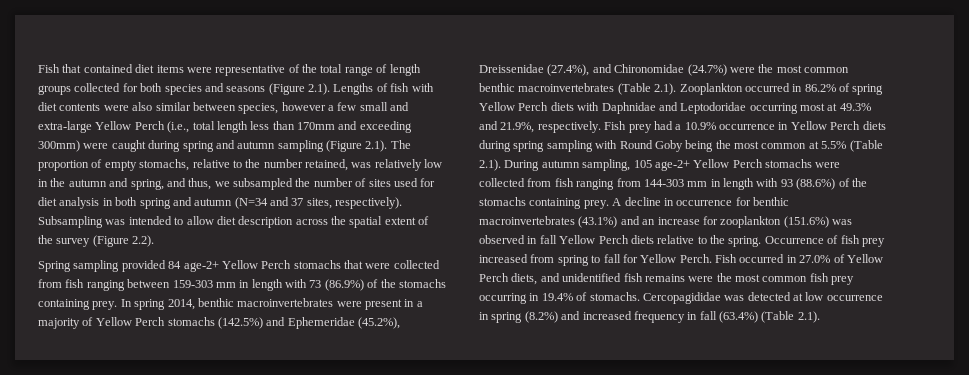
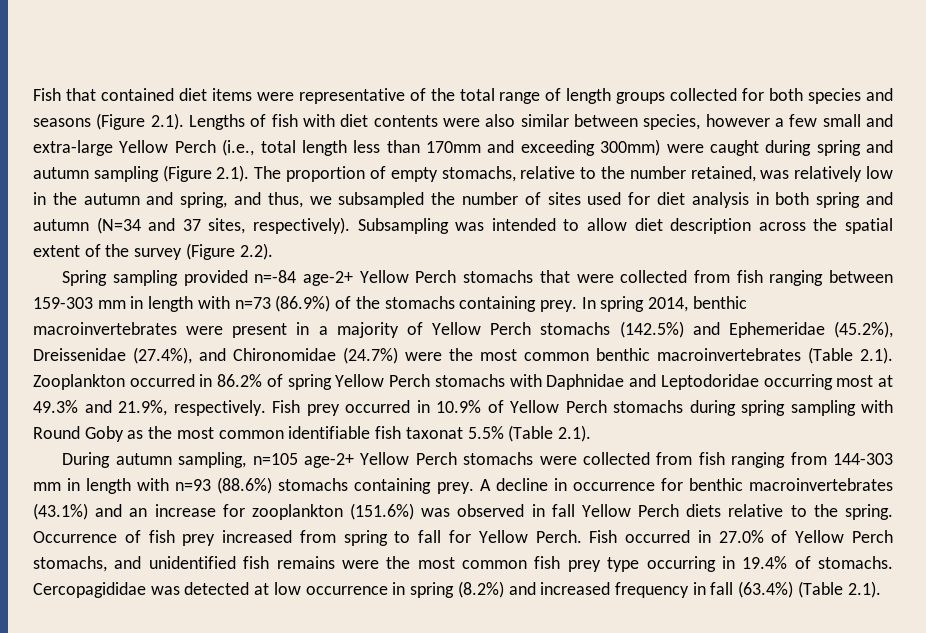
- Spring sampling provided 84 age-2+ Yellow Perch stomachs that were collected from fish ranging between 159-303 mm in length with 73 (86.9%) of the stomachs containing prey.
+ Spring sampling provided n=-84 age-2+ Yellow Perch stomachs that were collected from fish ranging between 159-303 mm in length with n=73 (86.9%) of the stomachs containing prey.
- In spring 2014, benthic macroinvertebrates were present in a majority of Yellow Perch stomachs (142.5%) and Ephemeridae (45.2%), Dreissenidae (27.4%), and Chironomidae (24.7%) were the most common benthic macroinvertebrates (Table 2.1). Zooplankton occurred in 86.2% of spring Yellow Perch diets with Daphnidae and Leptodoridae occurring most at 49.3% and 21.9%, respectively.
+ In spring 2014, benthic macroinvertebrates were present in a majority of Yellow Perch stomachs (142.5%) and Ephemeridae (45.2%), Dreissenidae (27.4%), and Chironomidae (24.7%) were the most common benthic macroinvertebrates (Table 2.1). Zooplankton occurred in 86.2% of spring Yellow Perch stomachs with Daphnidae and Leptodoridae occurring most at 49.3% and 21.9%, respectively.
- Fish prey had a 10.9% occurrence in Yellow Perch diets during spring sampling with Round Goby being the most common at 5.5% (Table 2.1). During autumn sampling, 105 age-2+ Yellow Perch stomachs were collected from fish ranging from 144-303 mm in length with 93 (88.6%) of the stomachs containing prey.
+ Fish prey occurred in 10.9% of Yellow Perch stomachs during spring sampling with Round Goby as the most common identifiable fish taxonat 5.5% (Table 2.1).
+ During autumn sampling, n=105 age-2+ Yellow Perch stomachs were collected from fish ranging from 144-303 mm in length with n=93 (88.6%) stomachs containing prey.
- Fish occurred in 27.0% of Yellow Perch diets, and unidentified fish remains were the most common fish prey occurring in 19.4% of stomachs.
+ Fish occurred in 27.0% of Yellow Perch stomachs, and unidentified fish remains were the most common fish prey type occurring in 19.4% of stomachs.

